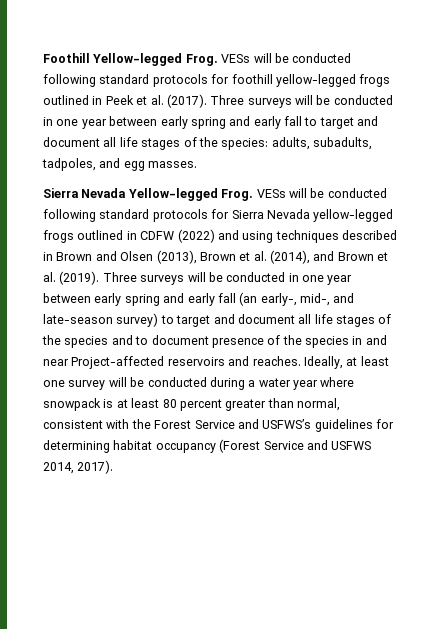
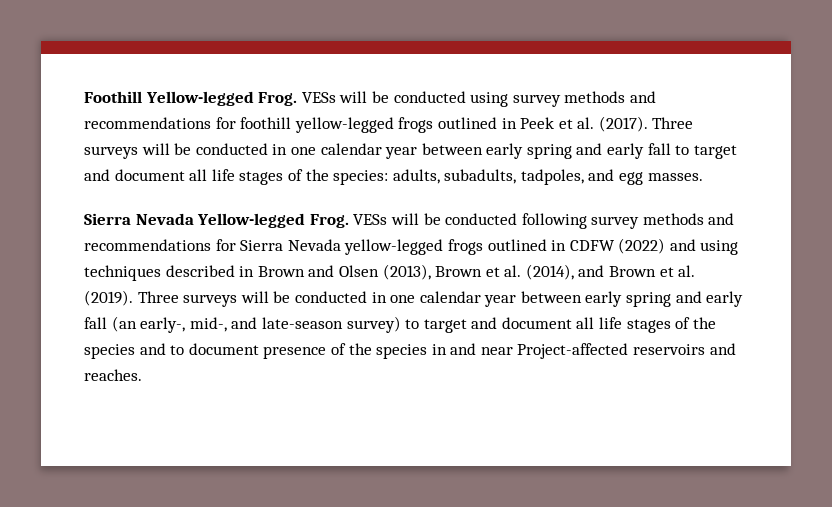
- VESs will be conducted following standard protocols for foothill yellow-legged frogs outlined in Peek et al. (2017).
+ VESs will be conducted using survey methods and recommendations for foothill yellow-legged frogs outlined in Peek et al. (2017).
- Three surveys will be conducted in one year between early spring and early fall to target and document all life stages of the species: adults, subadults, tadpoles, and egg masses.
+ Three surveys will be conducted in one calendar year between early spring and early fall to target and document all life stages of the species: adults, subadults, tadpoles, and egg masses.
- VESs will be conducted following standard protocols for Sierra Nevada yellow-legged frogs outlined in CDFW (2022) and using techniques described in Brown and Olsen (2013), Brown et al. (2014), and Brown et al. (2019).
+ VESs will be conducted following survey methods and recommendations for Sierra Nevada yellow-legged frogs outlined in CDFW (2022) and using techniques described in Brown and Olsen (2013), Brown et al. (2014), and Brown et al. (2019).
- Three surveys will be conducted in one year between early spring and early fall (an early-, mid-, and late-season survey) to target and document all life stages of the species and to document presence of the species in and near Project-affected reservoirs and reaches. Ideally, at least one survey will be conducted during a water year where snowpack is at least 80 percent greater than normal, consistent with the Forest Service and USFWS’s guidelines for determining habitat occupancy (Forest Service and USFWS 2014, 2017).
+ Three surveys will be conducted in one calendar year between early spring and early fall (an early-, mid-, and late-season survey) to target and document all life stages of the species and to document presence of the species in and near Project-affected reservoirs and reaches.

